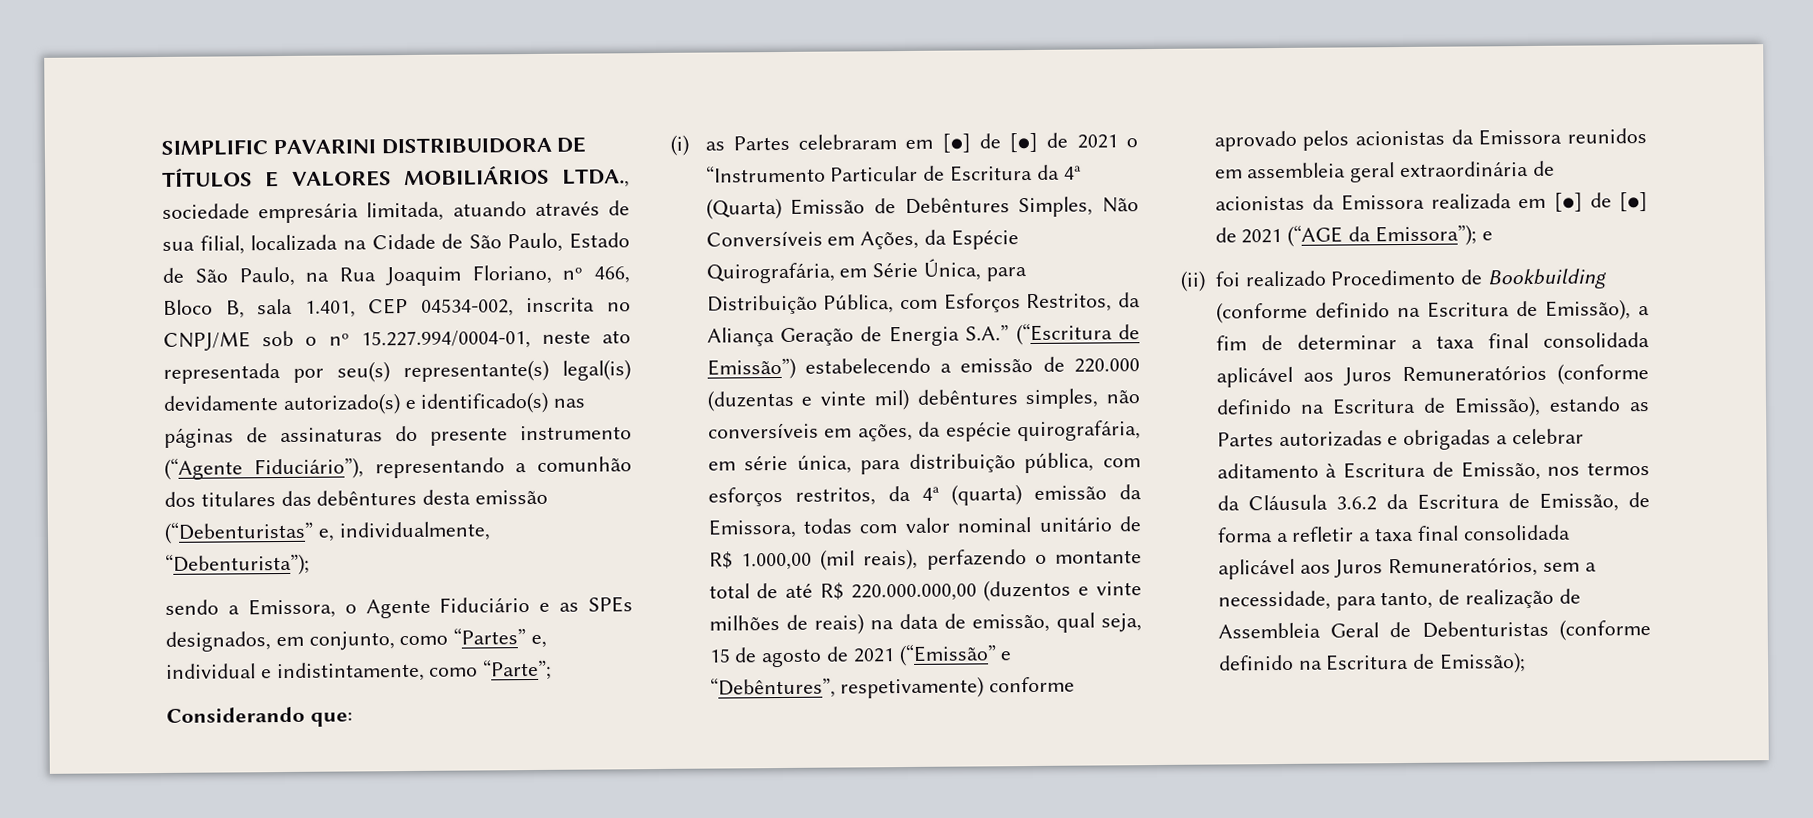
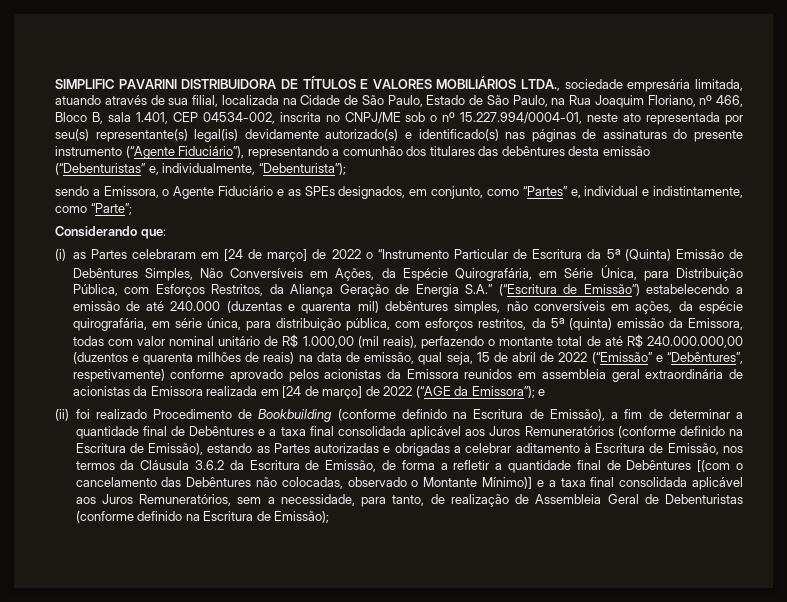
- (i) as Partes celebraram em [●] de [●] de 2021 o “Instrumento Particular de Escritura da 4ª (Quarta) Emissão de Debêntures Simples, Não Conversíveis em Ações, da Espécie Quirografária, em Série Única, para Distribuição Pública, com Esforços Restritos, da Aliança Geração de Energia S.A.” (“Escritura de Emissão”) estabelecendo a emissão de 220.000 (duzentas e vinte mil) debêntures simples, não conversíveis em ações, da espécie quirografária, em série única, para distribuição pública, com esforços restritos, da 4ª (quarta) emissão da Emissora, todas com valor nominal unitário de R$ 1.000,00 (mil reais), perfazendo o montante total de até R$ 220.000.000,00 (duzentos e vinte milhões de reais) na data de emissão, qual seja, 15 de agosto de 2021 (“Emissão” e “Debêntures”, respetivamente) conforme aprovado pelos acionistas da Emissora reunidos em assembleia geral extraordinária de acionistas da Emissora realizada em [●] de [●] de 2021 (“AGE da Emissora”);
+ (i) as Partes celebraram em [24 de março] de 2022 o “Instrumento Particular de Escritura da 5ª (Quinta) Emissão de Debêntures Simples, Não Conversíveis em Ações, da Espécie Quirografária, em Série Única, para Distribuição Pública, com Esforços Restritos, da Aliança Geração de Energia S.A.” (“Escritura de Emissão”) estabelecendo a emissão de até 240.000 (duzentas e quarenta mil) debêntures simples, não conversíveis em ações, da espécie quirografária, em série única, para distribuição pública, com esforços restritos, da 5ª (quinta) emissão da Emissora, todas com valor nominal unitário de R$ 1.000,00 (mil reais), perfazendo o montante total de até R$ 240.000.000,00 (duzentos e quarenta milhões de reais) na data de emissão, qual seja, 15 de abril de 2022 (“Emissão” e “Debêntures”, respetivamente) conforme aprovado pelos acionistas da Emissora reunidos em assembleia geral extraordinária de acionistas da Emissora realizada em [24 de março] de 2022 (“AGE da Emissora”);
- (ii) foi realizado Procedimento de Bookbuilding (conforme definido na Escritura de Emissão), a fim de determinar a taxa final consolidada aplicável aos Juros Remuneratórios (conforme definido na Escritura de Emissão), estando as Partes autorizadas e obrigadas a celebrar aditamento à Escritura de Emissão, nos termos da Cláusula 3.6.2 da Escritura de Emissão, de forma a refletir a taxa final consolidada aplicável aos Juros Remuneratórios, sem a necessidade, para tanto, de realização de Assembleia Geral de Debenturistas (conforme definido na Escritura de Emissão);
+ (ii) foi realizado Procedimento de Bookbuilding (conforme definido na Escritura de Emissão), a fim de determinar a quantidade final de Debêntures e a taxa final consolidada aplicável aos Juros Remuneratórios (conforme definido na Escritura de Emissão), estando as Partes autorizadas e obrigadas a celebrar aditamento à Escritura de Emissão, nos termos da Cláusula 3.6.2 da Escritura de Emissão, de forma a refletir a quantidade final de Debêntures [(com o cancelamento das Debêntures não colocadas, observado o Montante Mínimo)] e a taxa final consolidada aplicável aos Juros Remuneratórios, sem a necessidade, para tanto, de realização de Assembleia Geral de Debenturistas (conforme definido na Escritura de Emissão);

